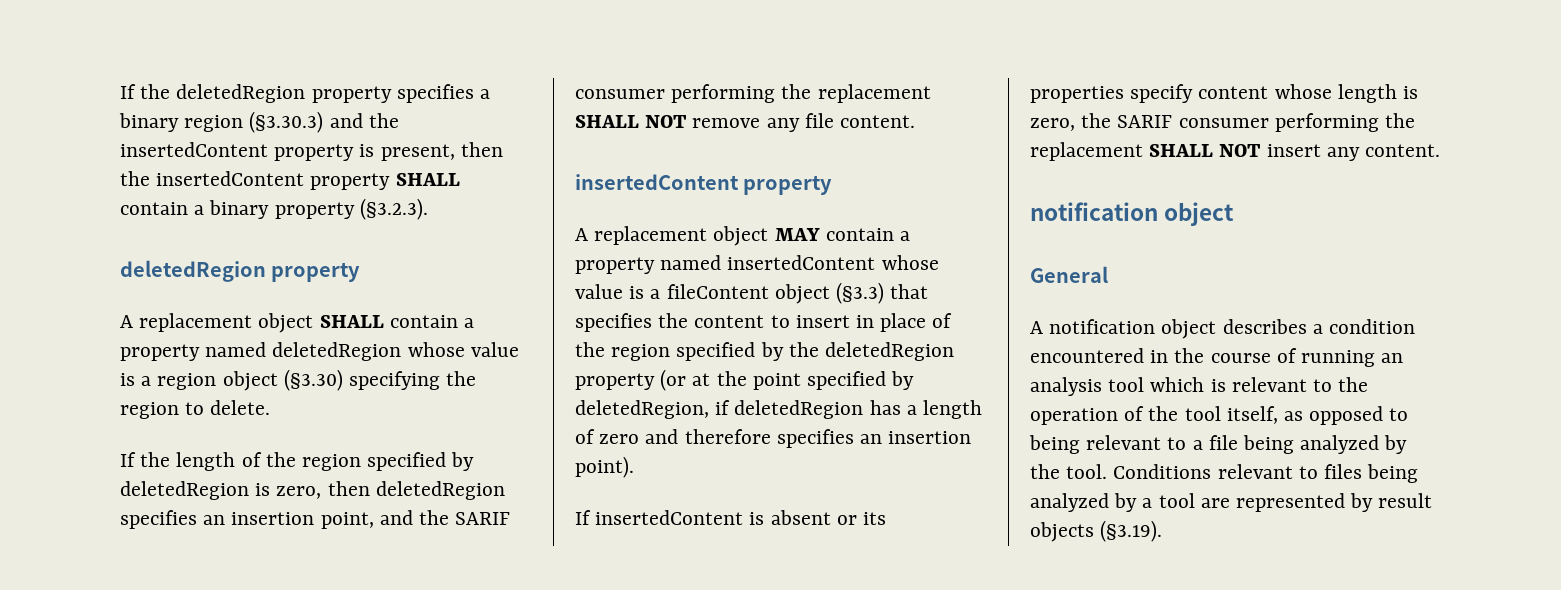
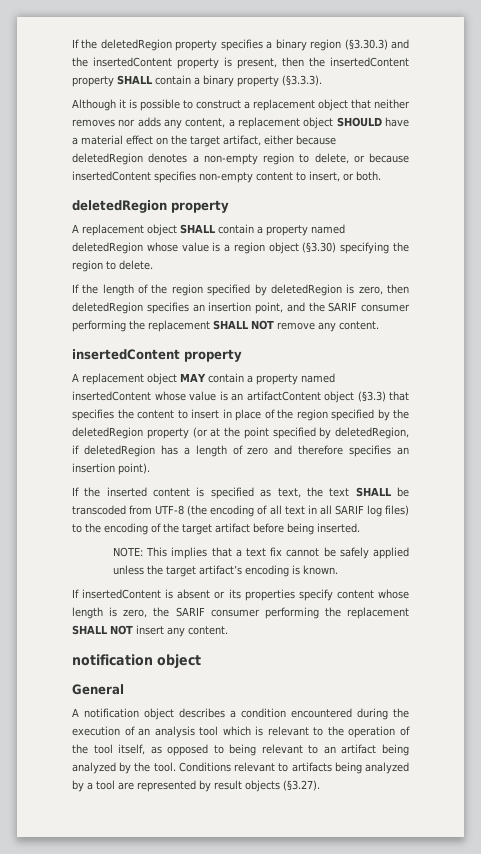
- If the deletedRegion property specifies a binary region (§3.30.3) and the insertedContent property is present, then the insertedContent property SHALL contain a binary property (§3.2.3).
+ If the deletedRegion property specifies a binary region (§3.30.3) and the insertedContent property is present, then the insertedContent property SHALL contain a binary property (§3.3.3).
+ Although it is possible to construct a replacement object that neither removes nor adds any content, a replacement object SHOULD have a material effect on the target artifact, either because deletedRegion denotes a non-empty region to delete, or because insertedContent specifies non-empty content to insert, or both.
- If the length of the region specified by deletedRegion is zero, then deletedRegion specifies an insertion point, and the SARIF consumer performing the replacement SHALL NOT remove any file content.
+ If the length of the region specified by deletedRegion is zero, then deletedRegion specifies an insertion point, and the SARIF consumer performing the replacement SHALL NOT remove any content.
- A replacement object MAY contain a property named insertedContent whose value is a fileContent object (§3.3) that specifies the content to insert in place of the region specified by the deletedRegion property (or at the point specified by deletedRegion, if deletedRegion has a length of zero and therefore specifies an insertion point).
+ A replacement object MAY contain a property named insertedContent whose value is an artifactContent object (§3.3) that specifies the content to insert in place of the region specified by the deletedRegion property (or at the point specified by deletedRegion, if deletedRegion has a length of zero and therefore specifies an insertion point).
+ If the inserted content is specified as text, the text SHALL be transcoded from UTF-8 (the encoding of all text in all SARIF log files) to the encoding of the target artifact before being inserted.
+ NOTE: This implies that a text fix cannot be safely applied unless the target artifact’s encoding is known.
- A notification object describes a condition encountered in the course of running an analysis tool which is relevant to the operation of the tool itself, as opposed to being relevant to a file being analyzed by the tool.
+ A notification object describes a condition encountered during the execution of an analysis tool which is relevant to the operation of the tool itself, as opposed to being relevant to an artifact being analyzed by the tool.
- Conditions relevant to files being analyzed by a tool are represented by result objects (§3.19).
+ Conditions relevant to artifacts being analyzed by a tool are represented by result objects (§3.27).

